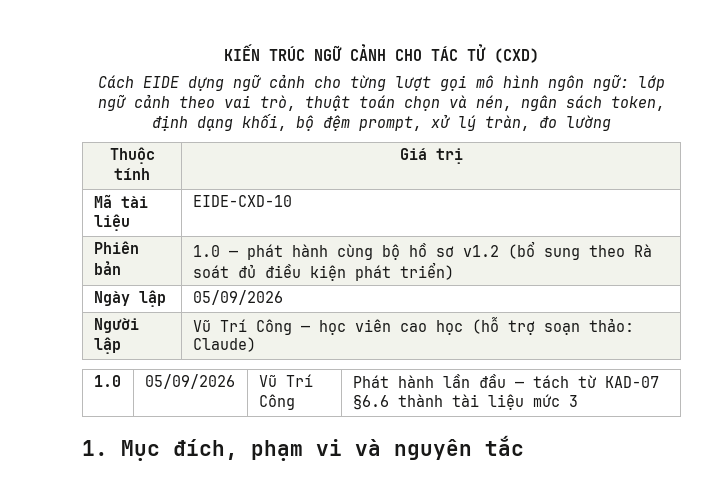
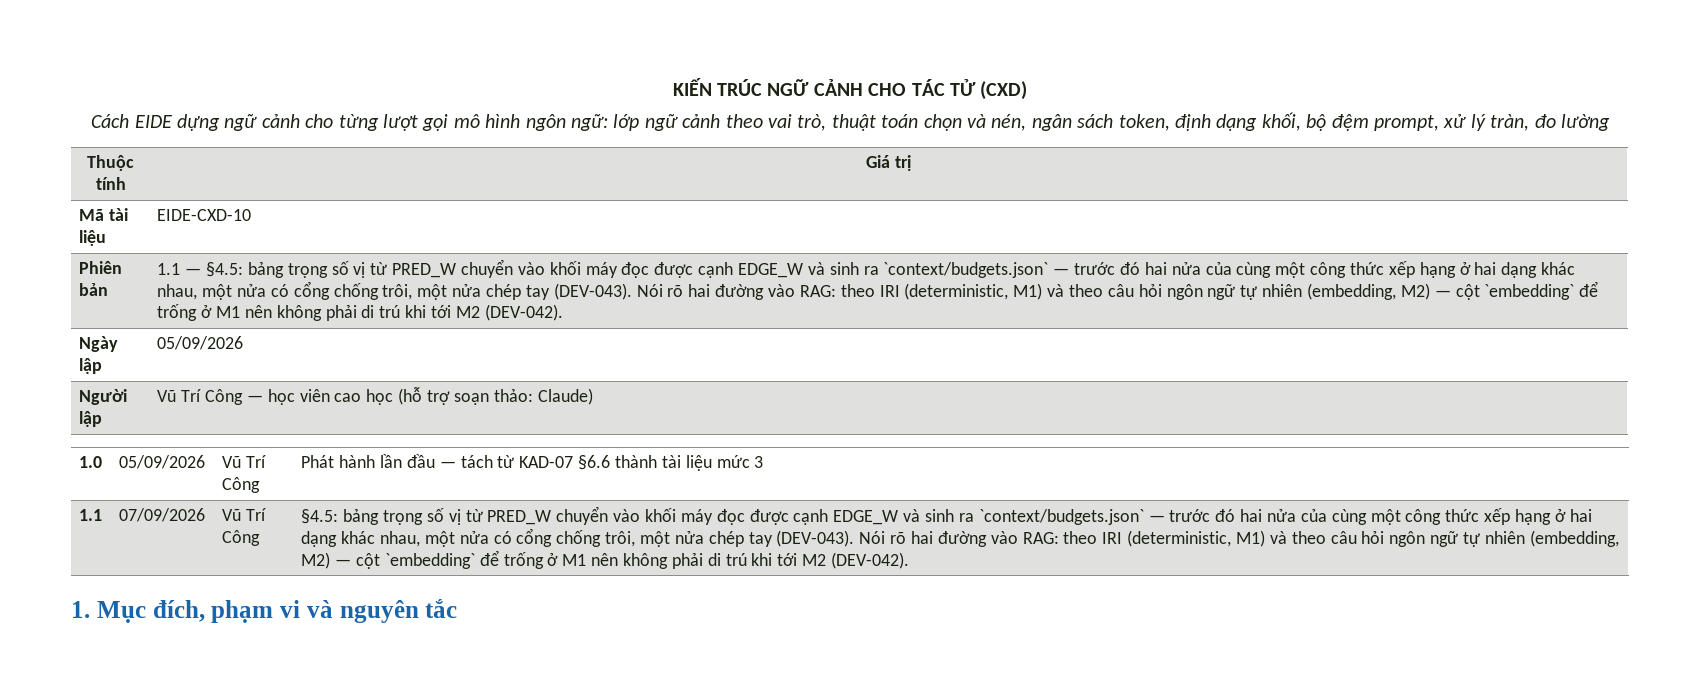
- 1.0 — phát hành cùng bộ hồ sơ v1.2 (bổ sung theo Rà soát đủ điều kiện phát triển)
+ 1.1 — §4.5: bảng trọng số vị từ PRED_W chuyển vào khối máy đọc được cạnh EDGE_W và sinh ra `context/budgets.json` — trước đó hai nửa của cùng một công thức xếp hạng ở hai dạng khác nhau, một nửa có cổng chống trôi, một nửa chép tay (DEV-043). Nói rõ hai đường vào RAG: theo IRI (deterministic, M1) và theo câu hỏi ngôn ngữ tự nhiên (embedding, M2) — cột `embedding` để trống ở M1 nên không phải di trú khi tới M2 (DEV-042).
+ 1.1 | 07/09/2026 | Vũ Trí Công | §4.5: bảng trọng số vị từ PRED_W chuyển vào khối máy đọc được cạnh EDGE_W và sinh ra `context/budgets.json` — trước đó hai nửa của cùng một công thức xếp hạng ở hai dạng khác nhau, một nửa có cổng chống trôi, một nửa chép tay (DEV-043). Nói rõ hai đường vào RAG: theo IRI (deterministic, M1) và theo câu hỏi ngôn ngữ tự nhiên (embedding, M2) — cột `embedding` để trống ở M1 nên không phải di trú khi tới M2 (DEV-042).

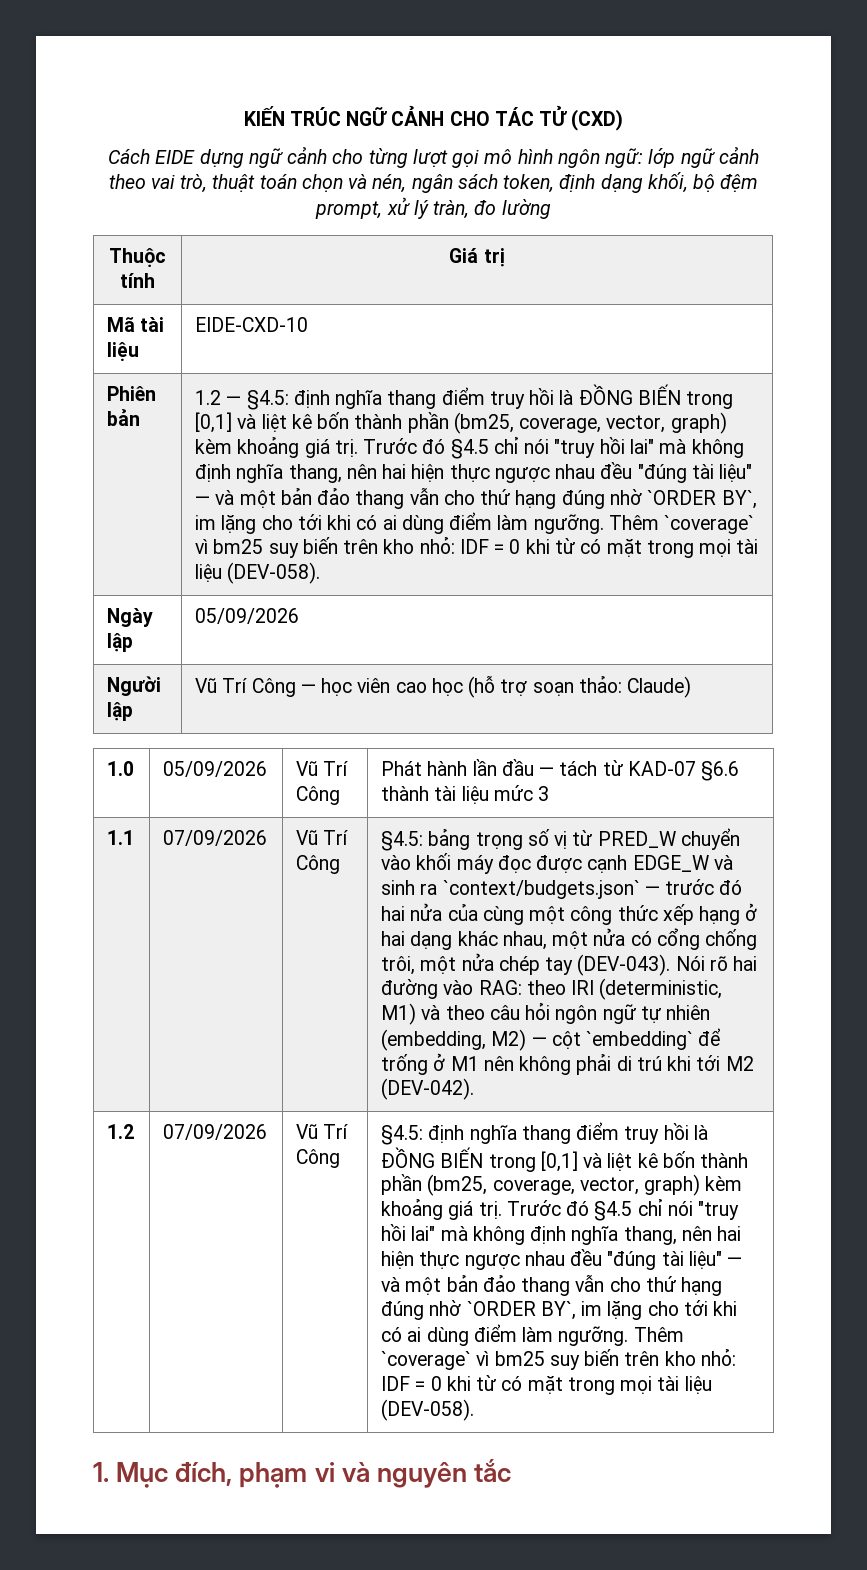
- 1.1 — §4.5: bảng trọng số vị từ PRED_W chuyển vào khối máy đọc được cạnh EDGE_W và sinh ra `context/budgets.json` — trước đó hai nửa của cùng một công thức xếp hạng ở hai dạng khác nhau, một nửa có cổng chống trôi, một nửa chép tay (DEV-043). Nói rõ hai đường vào RAG: theo IRI (deterministic, M1) và theo câu hỏi ngôn ngữ tự nhiên (embedding, M2) — cột `embedding` để trống ở M1 nên không phải di trú khi tới M2 (DEV-042).
+ 1.2 — §4.5: định nghĩa thang điểm truy hồi là ĐỒNG BIẾN trong [0,1] và liệt kê bốn thành phần (bm25, coverage, vector, graph) kèm khoảng giá trị. Trước đó §4.5 chỉ nói "truy hồi lai" mà không định nghĩa thang, nên hai hiện thực ngược nhau đều "đúng tài liệu" — và một bản đảo thang vẫn cho thứ hạng đúng nhờ `ORDER BY`, im lặng cho tới khi có ai dùng điểm làm ngưỡng. Thêm `coverage` vì bm25 suy biến trên kho nhỏ: IDF = 0 khi từ có mặt trong mọi tài liệu (DEV-058).
+ 1.2 | 07/09/2026 | Vũ Trí Công | §4.5: định nghĩa thang điểm truy hồi là ĐỒNG BIẾN trong [0,1] và liệt kê bốn thành phần (bm25, coverage, vector, graph) kèm khoảng giá trị. Trước đó §4.5 chỉ nói "truy hồi lai" mà không định nghĩa thang, nên hai hiện thực ngược nhau đều "đúng tài liệu" — và một bản đảo thang vẫn cho thứ hạng đúng nhờ `ORDER BY`, im lặng cho tới khi có ai dùng điểm làm ngưỡng. Thêm `coverage` vì bm25 suy biến trên kho nhỏ: IDF = 0 khi từ có mặt trong mọi tài liệu (DEV-058).

